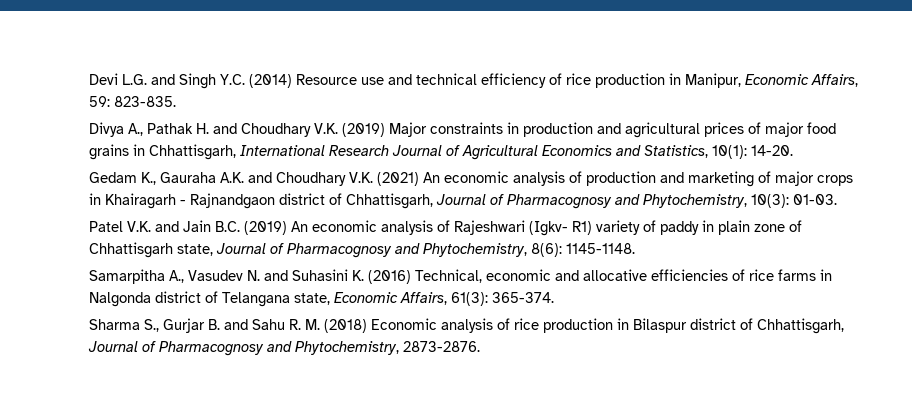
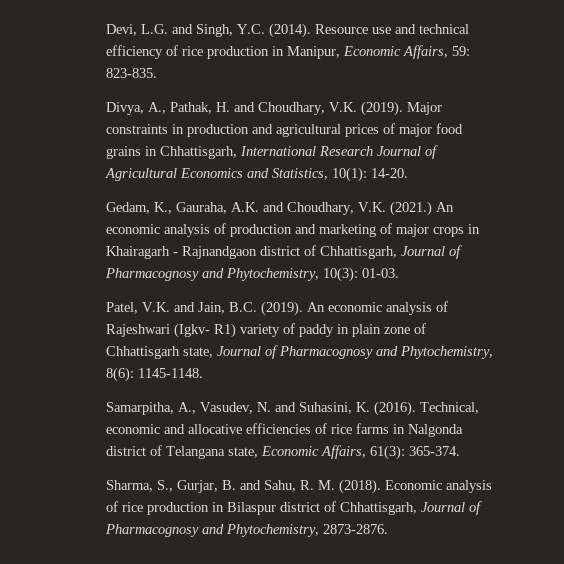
- Devi L.G. and Singh Y.C. (2014) Resource use and technical efficiency of rice production in Manipur, Economic Affairs, 59: 823-835.
+ Devi, L.G. and Singh, Y.C. (2014). Resource use and technical efficiency of rice production in Manipur, Economic Affairs, 59: 823-835.
- Divya A., Pathak H. and Choudhary V.K. (2019) Major constraints in production and agricultural prices of major food grains in Chhattisgarh, International Research Journal of Agricultural Economics and Statistics, 10(1): 14-20.
+ Divya, A., Pathak, H. and Choudhary, V.K. (2019). Major constraints in production and agricultural prices of major food grains in Chhattisgarh, International Research Journal of Agricultural Economics and Statistics, 10(1): 14-20.
- Gedam K., Gauraha A.K. and Choudhary V.K. (2021) An economic analysis of production and marketing of major crops in Khairagarh - Rajnandgaon district of Chhattisgarh, Journal of Pharmacognosy and Phytochemistry, 10(3): 01-03.
+ Gedam, K., Gauraha, A.K. and Choudhary, V.K. (2021.) An economic analysis of production and marketing of major crops in Khairagarh - Rajnandgaon district of Chhattisgarh, Journal of Pharmacognosy and Phytochemistry, 10(3): 01-03.
- Patel V.K. and Jain B.C. (2019) An economic analysis of Rajeshwari (Igkv- R1) variety of paddy in plain zone of Chhattisgarh state, Journal of Pharmacognosy and Phytochemistry, 8(6): 1145-1148.
+ Patel, V.K. and Jain, B.C. (2019). An economic analysis of Rajeshwari (Igkv- R1) variety of paddy in plain zone of Chhattisgarh state, Journal of Pharmacognosy and Phytochemistry, 8(6): 1145-1148.
- Samarpitha A., Vasudev N. and Suhasini K. (2016) Technical, economic and allocative efficiencies of rice farms in Nalgonda district of Telangana state, Economic Affairs, 61(3): 365-374.
+ Samarpitha, A., Vasudev, N. and Suhasini, K. (2016). Technical, economic and allocative efficiencies of rice farms in Nalgonda district of Telangana state, Economic Affairs, 61(3): 365-374.
- Sharma S., Gurjar B. and Sahu R. M. (2018) Economic analysis of rice production in Bilaspur district of Chhattisgarh, Journal of Pharmacognosy and Phytochemistry, 2873-2876.
+ Sharma, S., Gurjar, B. and Sahu, R. M. (2018). Economic analysis of rice production in Bilaspur district of Chhattisgarh, Journal of Pharmacognosy and Phytochemistry, 2873-2876.

